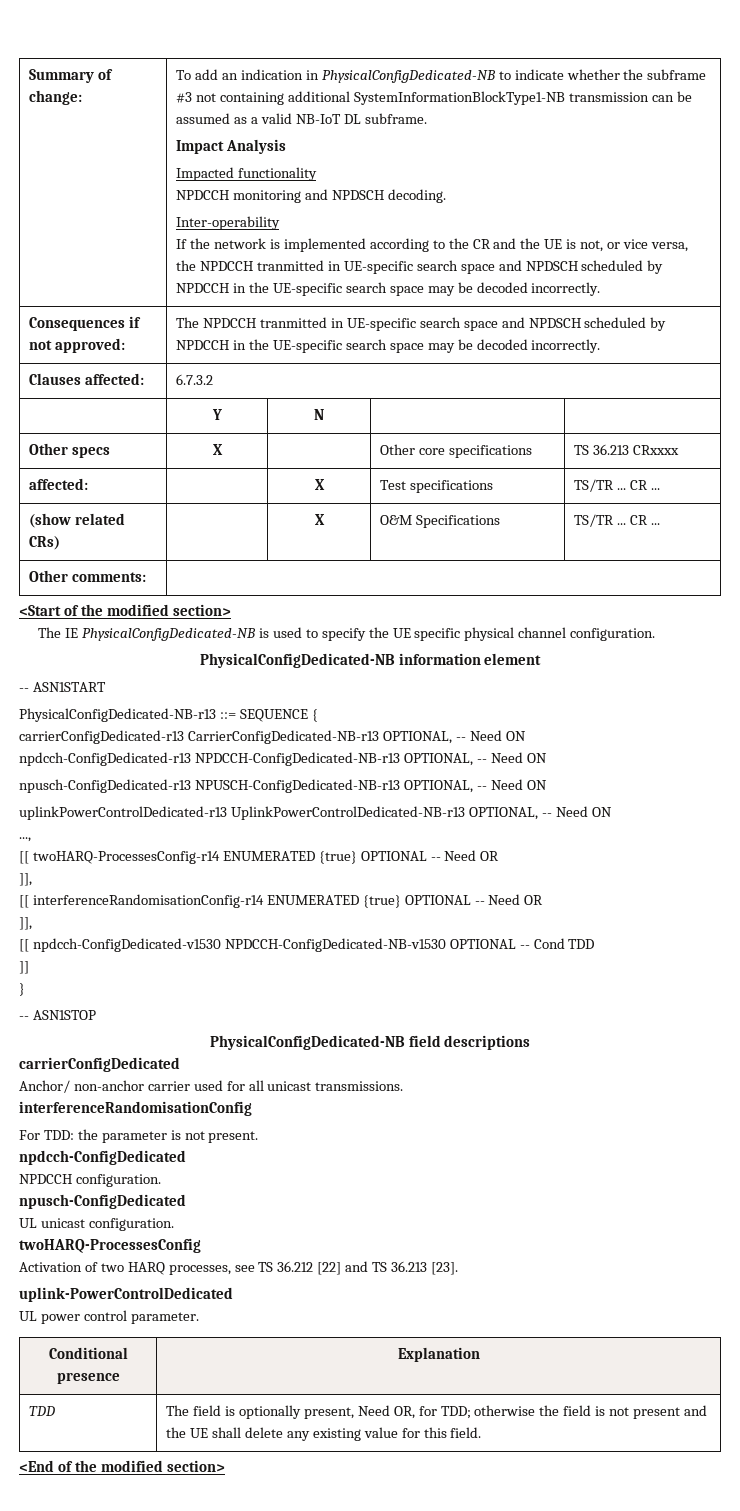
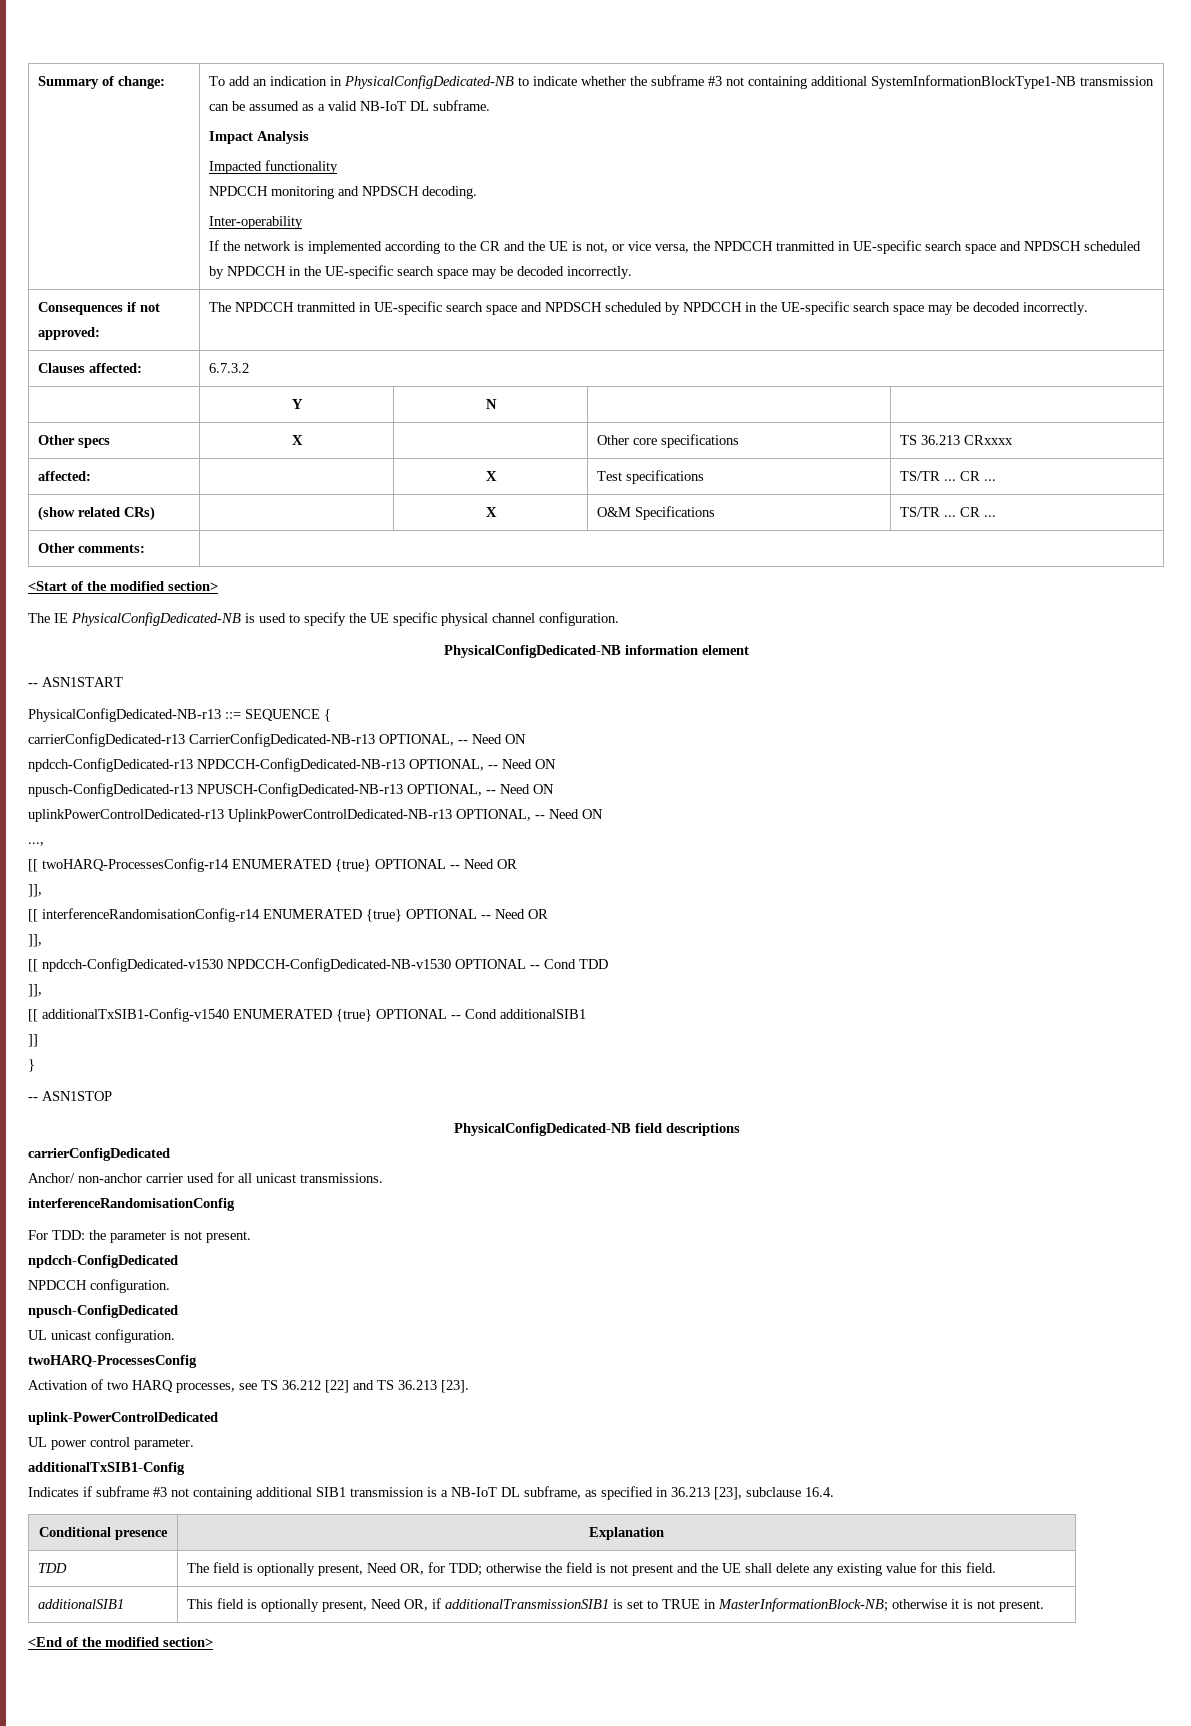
  [[ npdcch-ConfigDedicated-v1530 NPDCCH-ConfigDedicated-NB-v1530 OPTIONAL -- Cond TDD
+ ]],
+ [[ additionalTxSIB1-Config-v1540 ENUMERATED {true} OPTIONAL -- Cond additionalSIB1
+ additionalTxSIB1-Config
+ Indicates if subframe #3 not containing additional SIB1 transmission is a NB-IoT DL subframe, as specified in 36.213 [23], subclause 16.4.
+ additionalSIB1 | This field is optionally present, Need OR, if additionalTransmissionSIB1 is set to TRUE in MasterInformationBlock-NB; otherwise it is not present.

